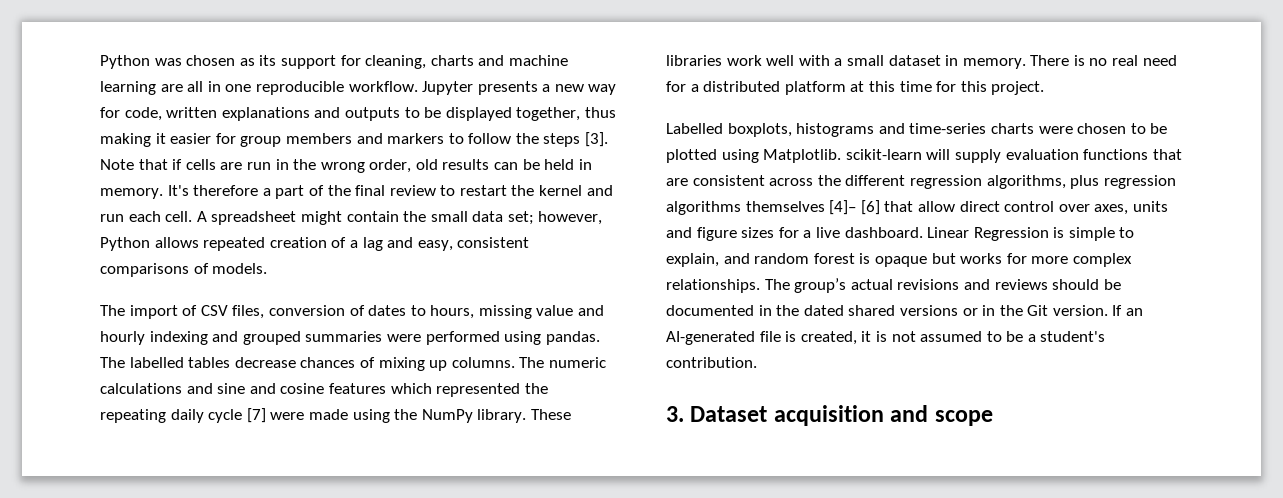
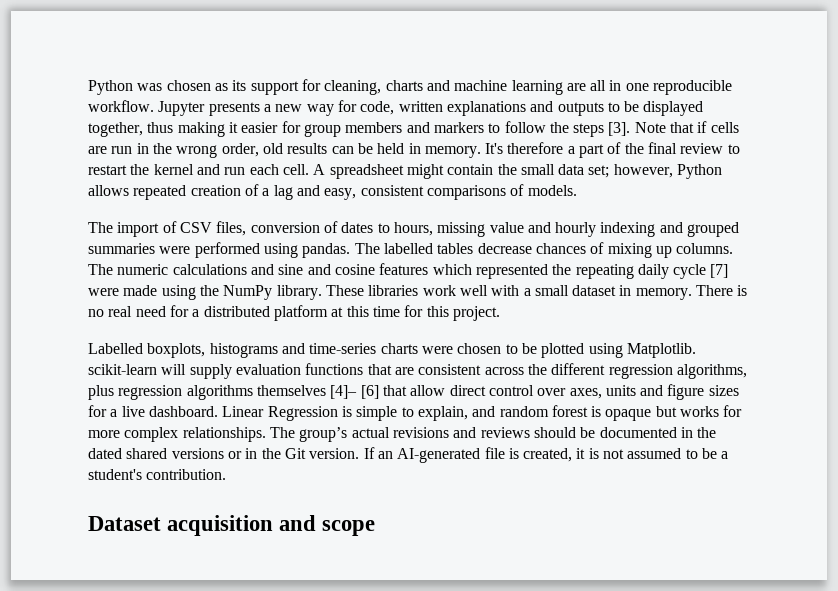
- 3. Dataset acquisition and scope
+ Dataset acquisition and scope

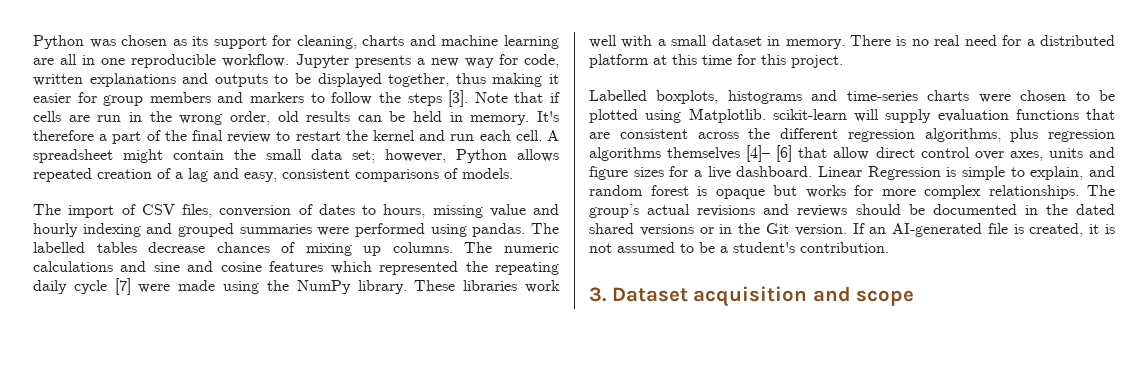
- Dataset acquisition and scope
+ 3. Dataset acquisition and scope

